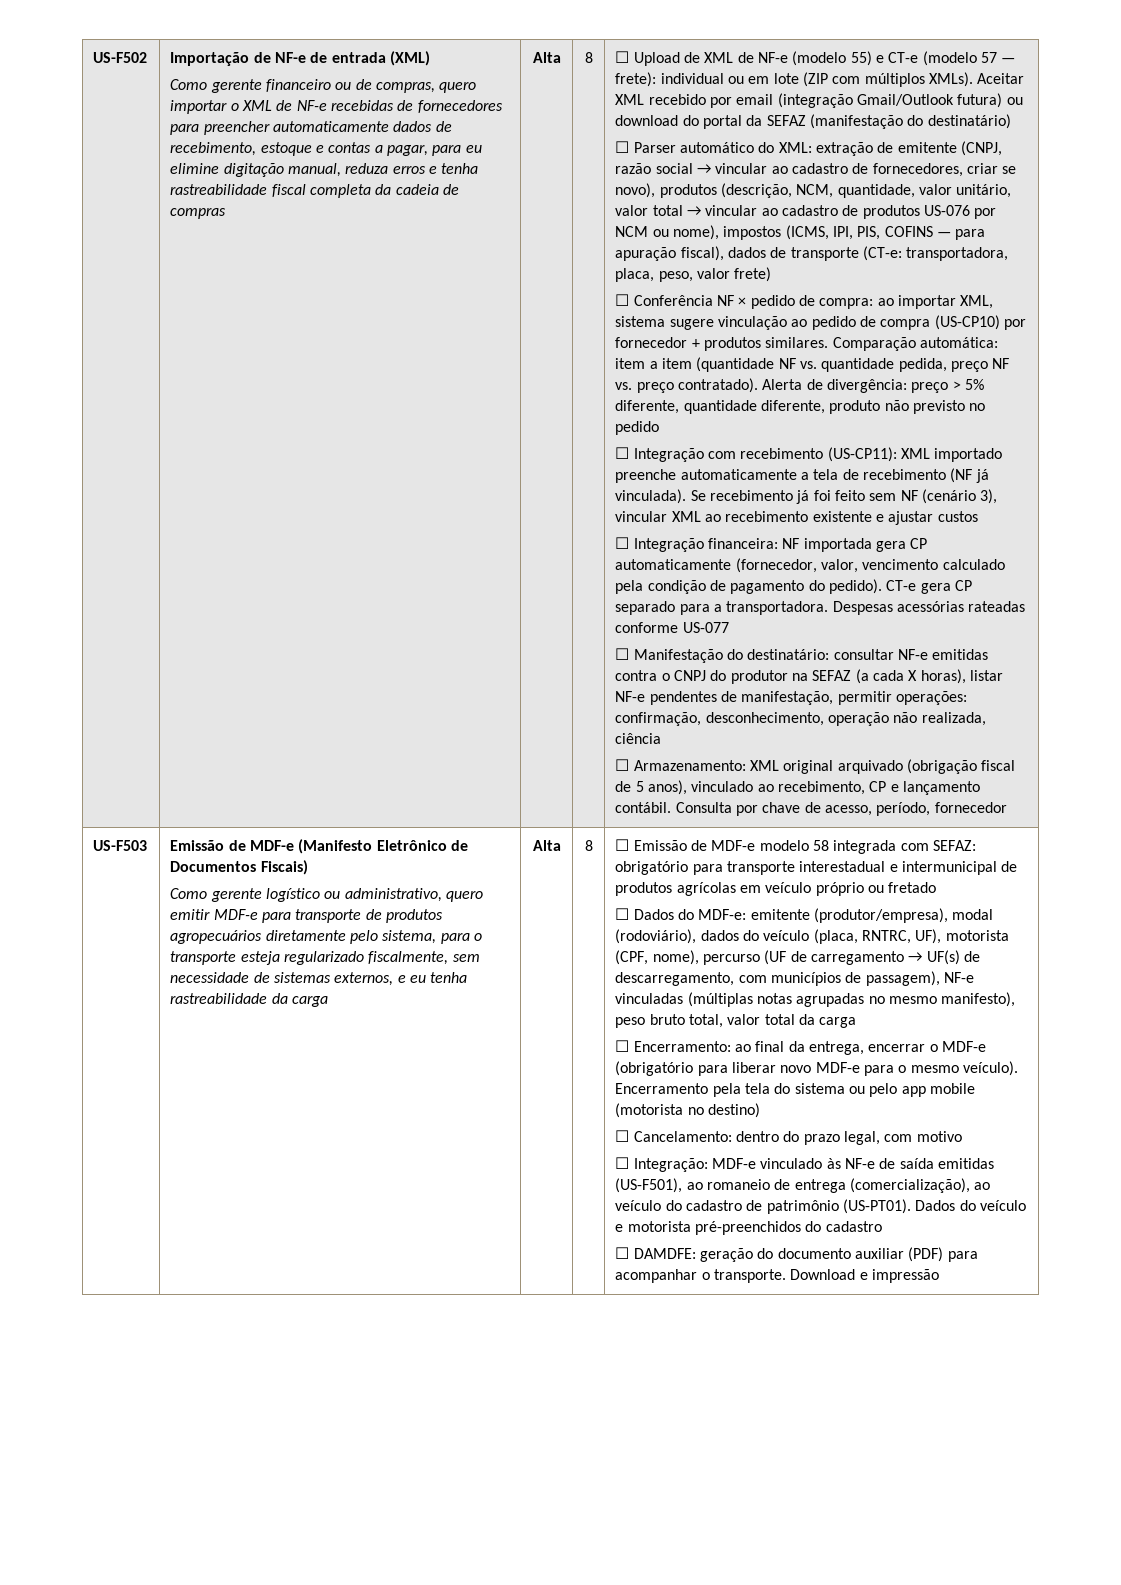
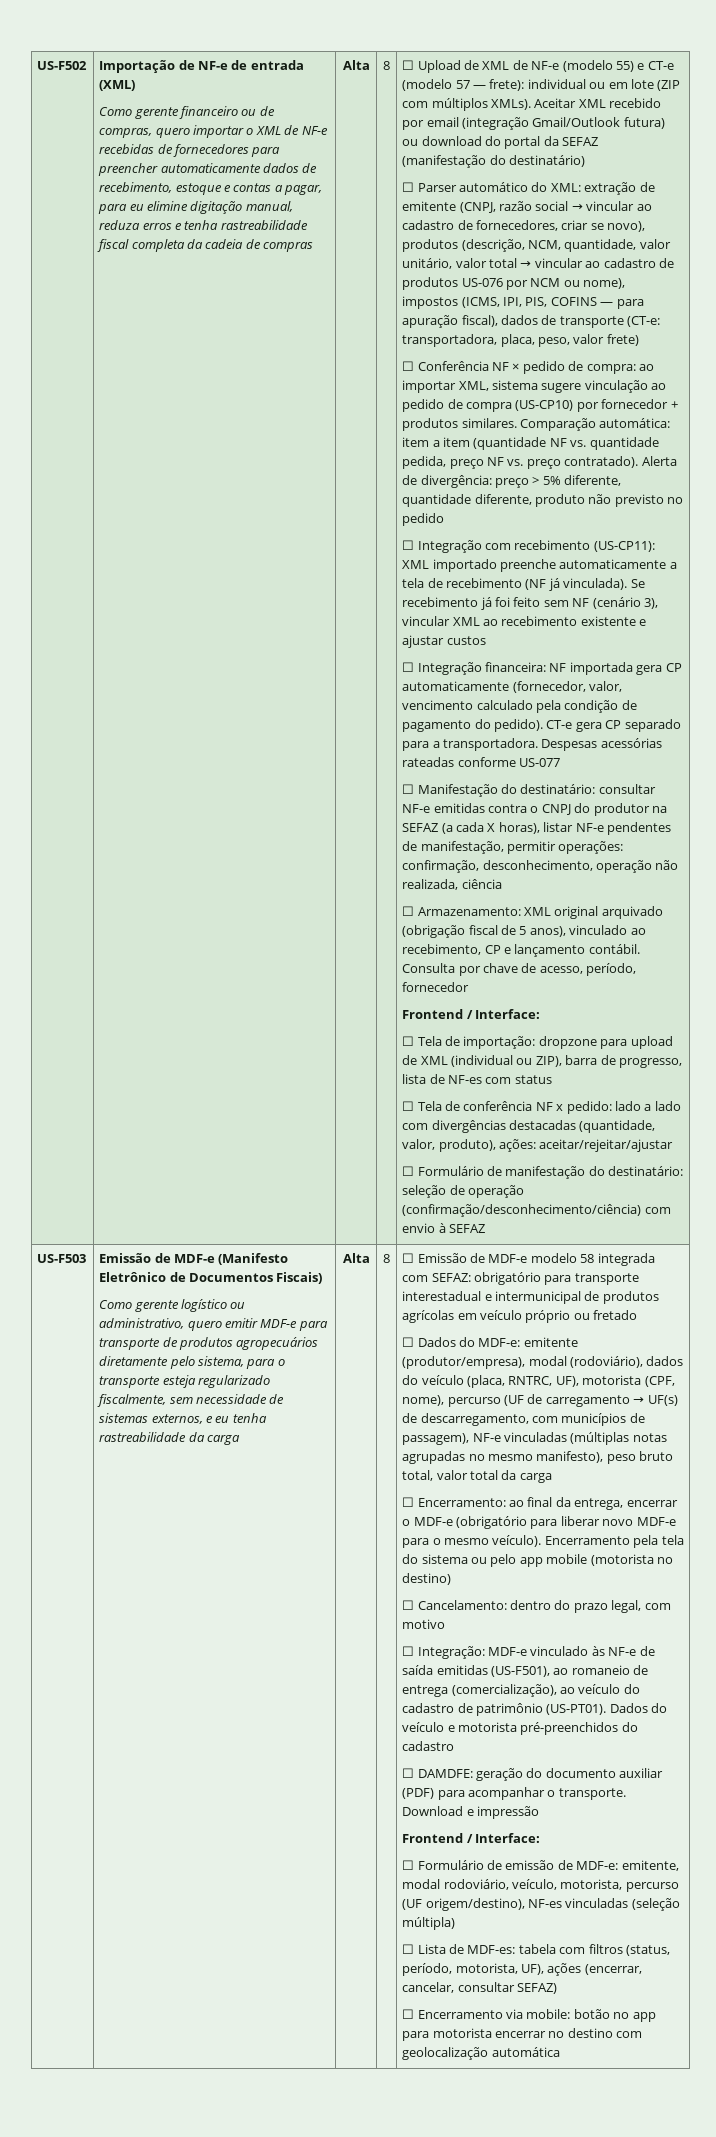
  Consulta por chave de acesso, período, fornecedor
+ Frontend / Interface:
+ ☐ Tela de importação: dropzone para upload de XML (individual ou ZIP), barra de progresso, lista de NF-es com status
+ ☐ Tela de conferência NF x pedido: lado a lado com divergências destacadas (quantidade, valor, produto), ações: aceitar/rejeitar/ajustar
+ ☐ Formulário de manifestação do destinatário: seleção de operação (confirmação/desconhecimento/ciência) com envio à SEFAZ
  Download e impressão
+ Frontend / Interface:
+ ☐ Formulário de emissão de MDF-e: emitente, modal rodoviário, veículo, motorista, percurso (UF origem/destino), NF-es vinculadas (seleção múltipla)
+ ☐ Lista de MDF-es: tabela com filtros (status, período, motorista, UF), ações (encerrar, cancelar, consultar SEFAZ)
+ ☐ Encerramento via mobile: botão no app para motorista encerrar no destino com geolocalização automática

